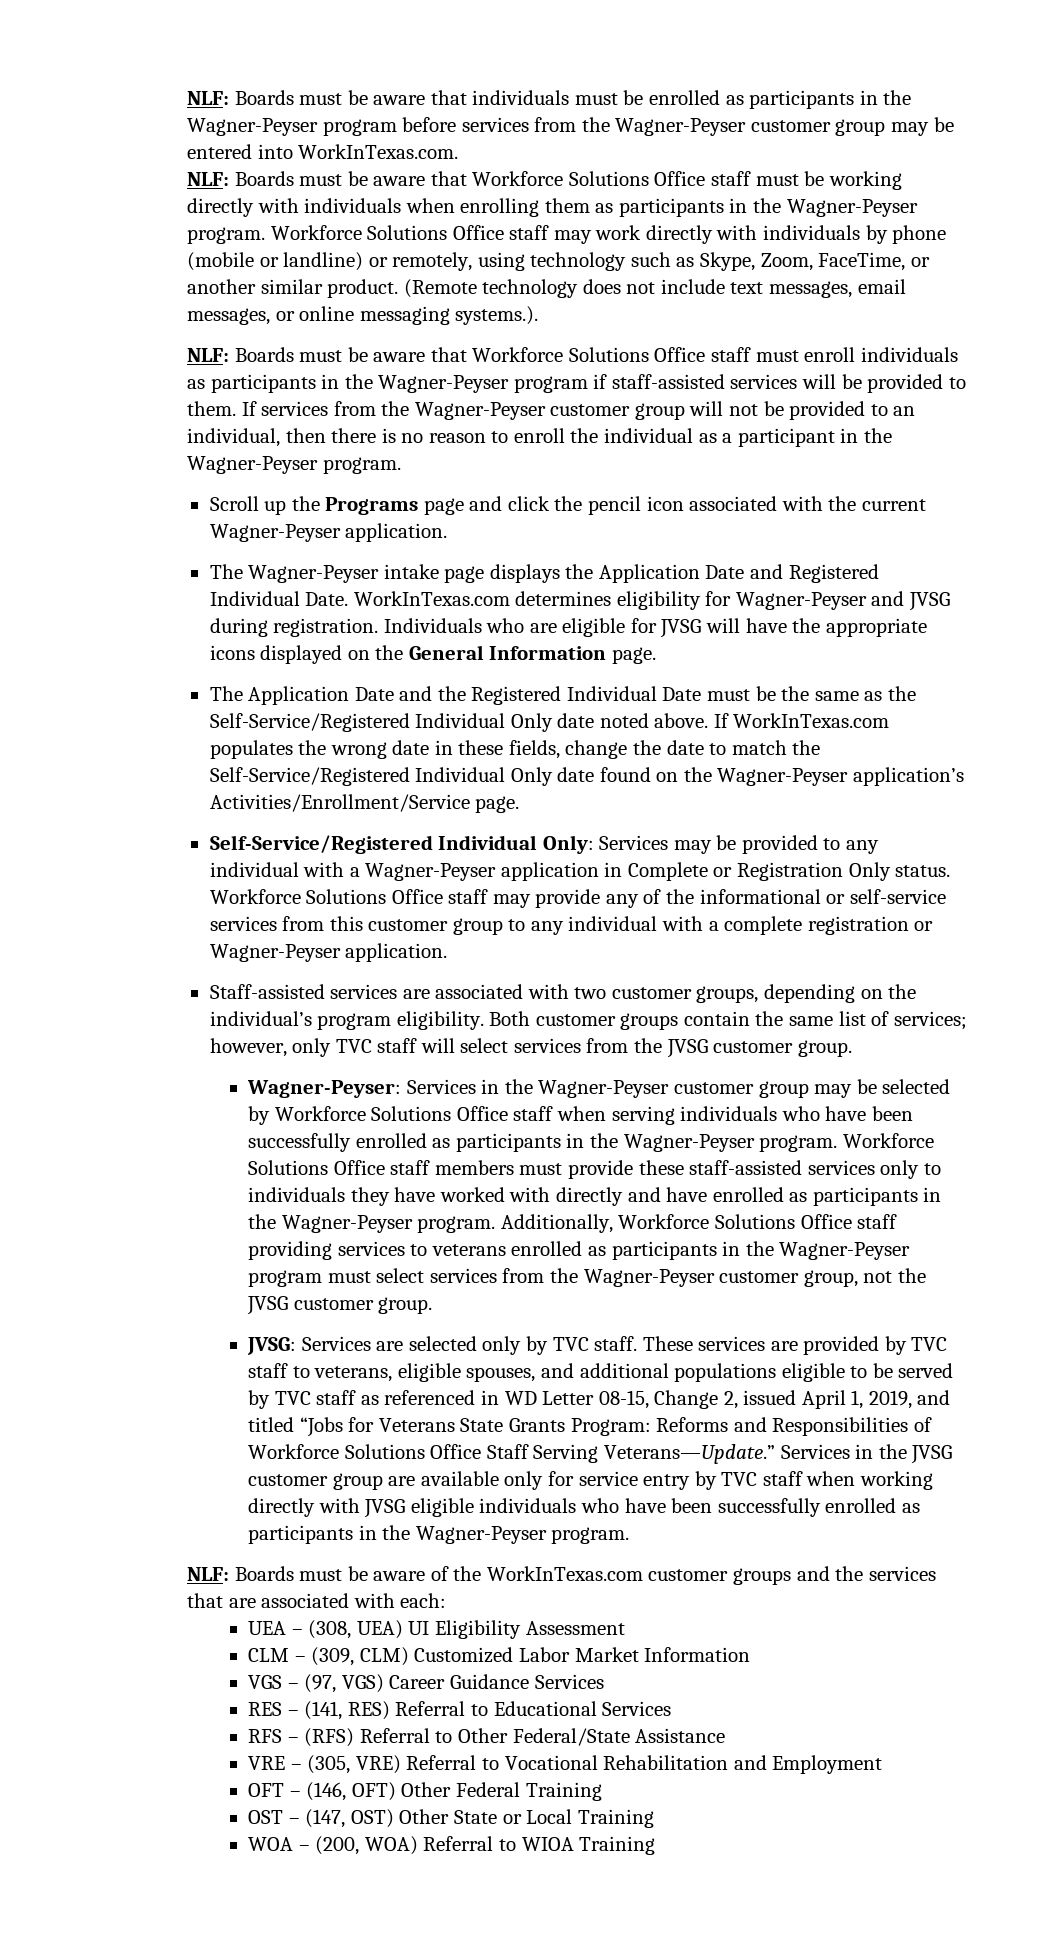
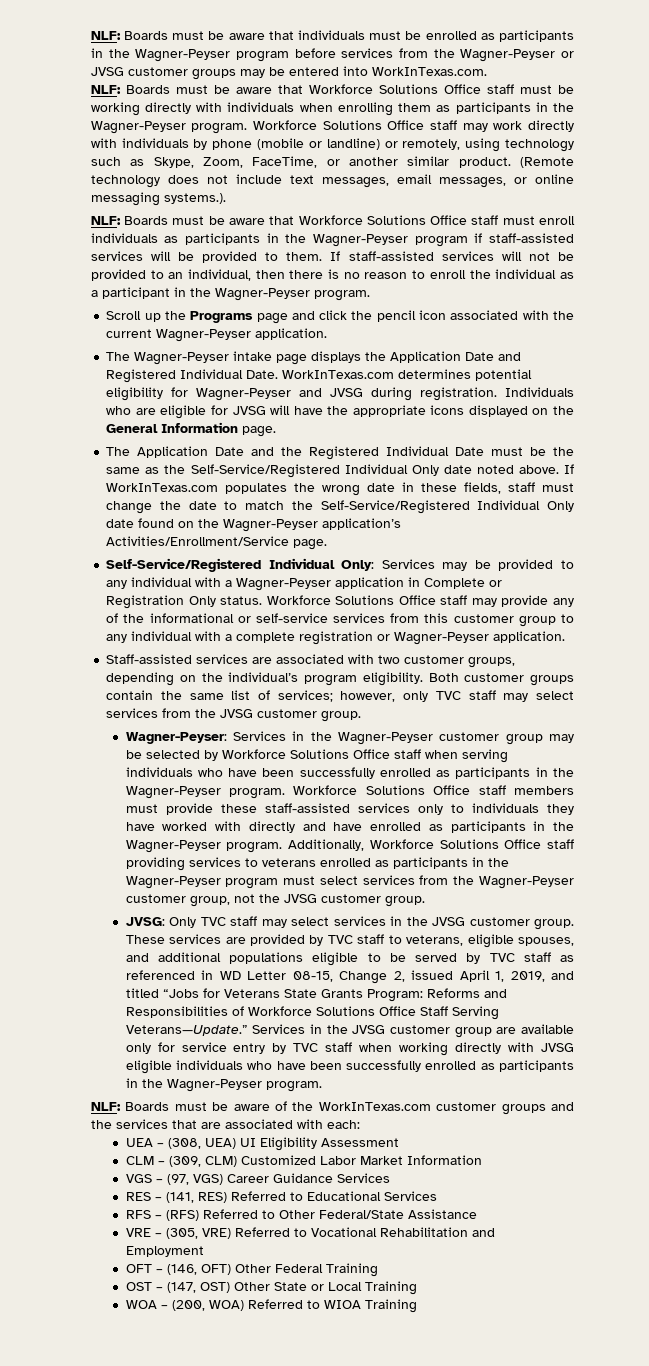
- NLF: Boards must be aware that individuals must be enrolled as participants in the Wagner-Peyser program before services from the Wagner-Peyser customer group may be entered into WorkInTexas.com.
+ NLF: Boards must be aware that individuals must be enrolled as participants in the Wagner-Peyser program before services from the Wagner-Peyser or JVSG customer groups may be entered into WorkInTexas.com.
- If services from the Wagner-Peyser customer group will not be provided to an individual, then there is no reason to enroll the individual as a participant in the Wagner-Peyser program.
+ If staff-assisted services will not be provided to an individual, then there is no reason to enroll the individual as a participant in the Wagner-Peyser program.
- WorkInTexas.com determines eligibility for Wagner-Peyser and JVSG during registration.
+ WorkInTexas.com determines potential eligibility for Wagner-Peyser and JVSG during registration.
- If WorkInTexas.com populates the wrong date in these fields, change the date to match the Self-Service/Registered Individual Only date found on the Wagner-Peyser application’s Activities/Enrollment/Service page.
+ If WorkInTexas.com populates the wrong date in these fields, staff must change the date to match the Self-Service/Registered Individual Only date found on the Wagner-Peyser application’s Activities/Enrollment/Service page.
- Both customer groups contain the same list of services; however, only TVC staff will select services from the JVSG customer group.
+ Both customer groups contain the same list of services; however, only TVC staff may select services from the JVSG customer group.
- JVSG: Services are selected only by TVC staff.
+ JVSG: Only TVC staff may select services in the JVSG customer group.
- RES – (141, RES) Referral to Educational Services
+ RES – (141, RES) Referred to Educational Services
- RFS – (RFS) Referral to Other Federal/State Assistance
+ RFS – (RFS) Referred to Other Federal/State Assistance
- VRE – (305, VRE) Referral to Vocational Rehabilitation and Employment
+ VRE – (305, VRE) Referred to Vocational Rehabilitation and Employment
- WOA – (200, WOA) Referral to WIOA Training
+ WOA – (200, WOA) Referred to WIOA Training

